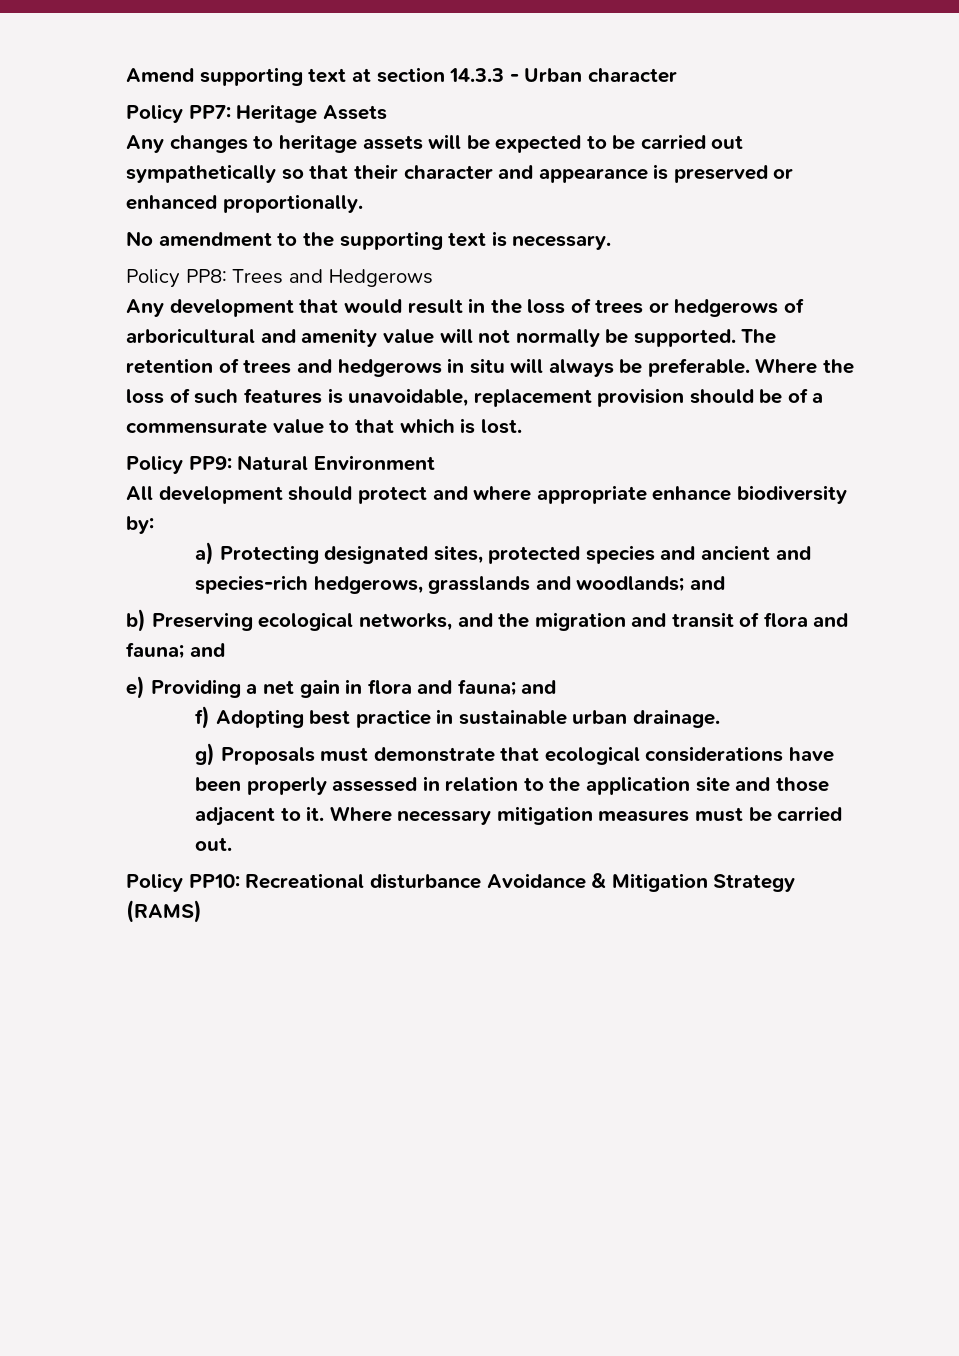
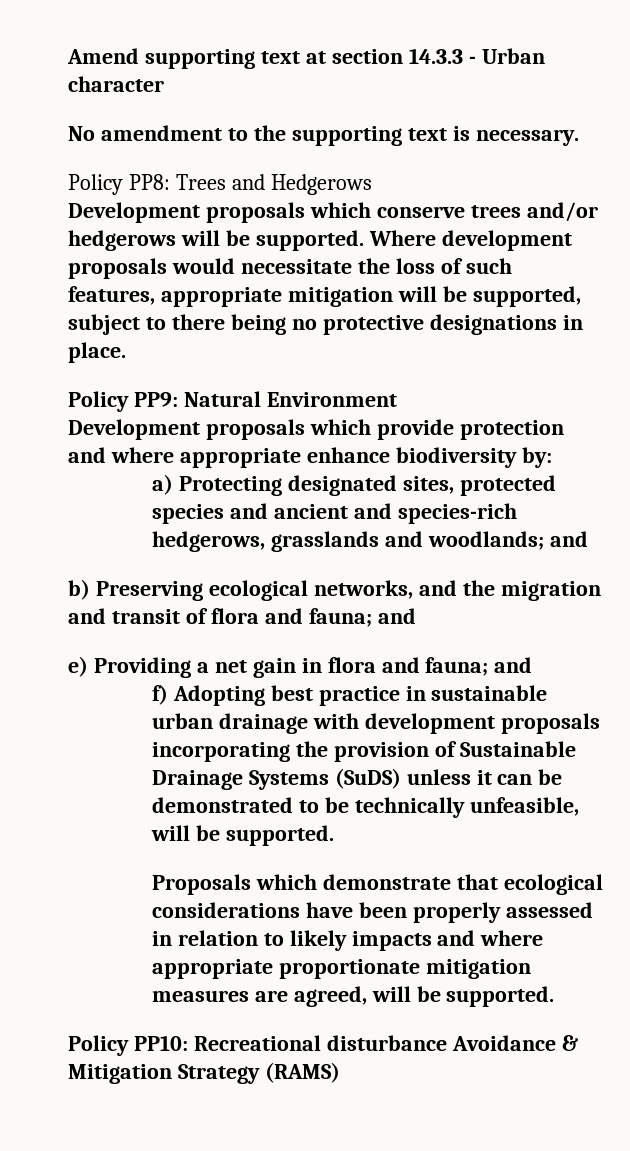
- Policy PP7: Heritage Assets
- Any changes to heritage assets will be expected to be carried out sympathetically so that their character and appearance is preserved or enhanced proportionally.
- Any development that would result in the loss of trees or hedgerows of arboricultural and amenity value will not normally be supported. The retention of trees and hedgerows in situ will always be preferable. Where the loss of such features is unavoidable, replacement provision should be of a commensurate value to that which is lost.
+ Development proposals which conserve trees and/or hedgerows will be supported. Where development proposals would necessitate the loss of such features, appropriate mitigation will be supported, subject to there being no protective designations in place.
- All development should protect and where appropriate enhance biodiversity by:
+ Development proposals which provide protection and where appropriate enhance biodiversity by:
- f) Adopting best practice in sustainable urban drainage.
- g) Proposals must demonstrate that ecological considerations have been properly assessed in relation to the application site and those adjacent to it. Where necessary mitigation measures must be carried out.
+ f) Adopting best practice in sustainable urban drainage with development proposals incorporating the provision of Sustainable Drainage Systems (SuDS) unless it can be demonstrated to be technically unfeasible, will be supported.
+ Proposals which demonstrate that ecological considerations have been properly assessed in relation to likely impacts and where appropriate proportionate mitigation measures are agreed, will be supported.

